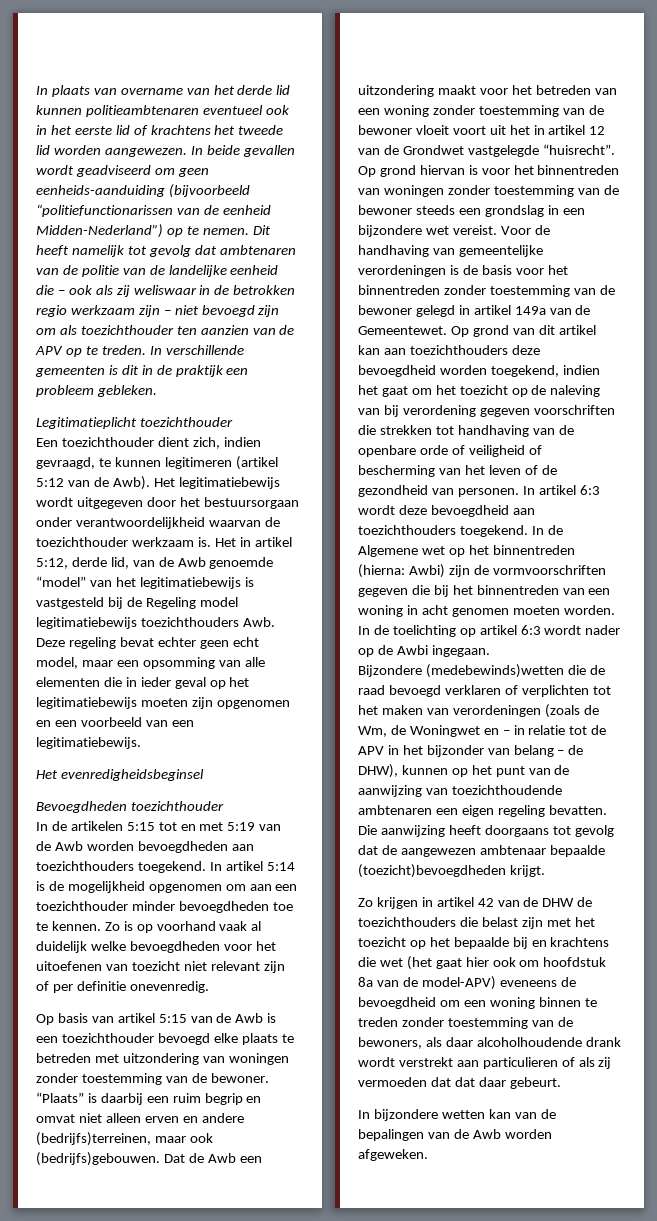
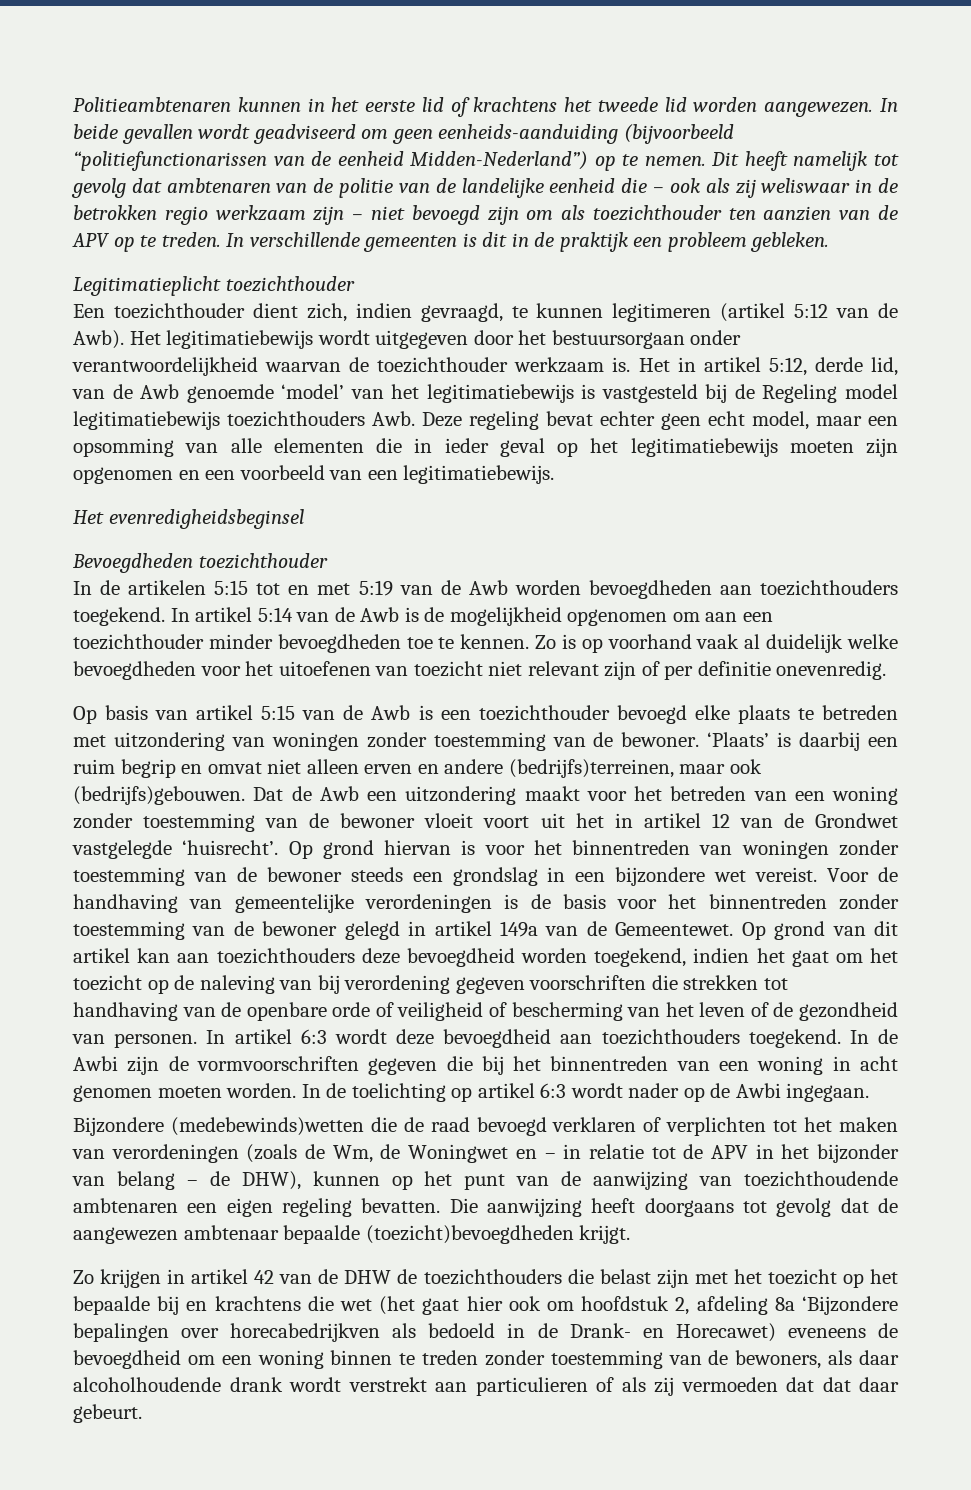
- In plaats van overname van het derde lid kunnen politieambtenaren eventueel ook in het eerste lid of krachtens het tweede lid worden aangewezen.
+ Politieambtenaren kunnen in het eerste lid of krachtens het tweede lid worden aangewezen.
- Het in artikel 5:12, derde lid, van de Awb genoemde “model” van het legitimatiebewijs is vastgesteld bij de Regeling model legitimatiebewijs toezichthouders Awb. Deze regeling bevat echter geen echt model, maar een opsomming van alle elementen die in ieder geval op het legitimatiebewijs moeten zijn opgenomen en een voorbeeld van een legitimatiebewijs.
+ Het in artikel 5:12, derde lid, van de Awb genoemde ‘model’ van het legitimatiebewijs is vastgesteld bij de Regeling model legitimatiebewijs toezichthouders Awb. Deze regeling bevat echter geen echt model, maar een opsomming van alle elementen die in ieder geval op het legitimatiebewijs moeten zijn opgenomen en een voorbeeld van een legitimatiebewijs.
- In artikel 5:14 is de mogelijkheid opgenomen om aan een toezichthouder minder bevoegdheden toe te kennen.
+ In artikel 5:14 van de Awb is de mogelijkheid opgenomen om aan een toezichthouder minder bevoegdheden toe te kennen.
- “Plaats” is daarbij een ruim begrip en omvat niet alleen erven en andere (bedrijfs)terreinen, maar ook (bedrijfs)gebouwen.
+ ‘Plaats’ is daarbij een ruim begrip en omvat niet alleen erven en andere (bedrijfs)terreinen, maar ook (bedrijfs)gebouwen.
- Dat de Awb een uitzondering maakt voor het betreden van een woning zonder toestemming van de bewoner vloeit voort uit het in artikel 12 van de Grondwet vastgelegde “huisrecht”.
+ Dat de Awb een uitzondering maakt voor het betreden van een woning zonder toestemming van de bewoner vloeit voort uit het in artikel 12 van de Grondwet vastgelegde ‘huisrecht’.
- In de Algemene wet op het binnentreden (hierna: Awbi) zijn de vormvoorschriften gegeven die bij het binnentreden van een woning in acht genomen moeten worden.
+ In de Awbi zijn de vormvoorschriften gegeven die bij het binnentreden van een woning in acht genomen moeten worden.
- Zo krijgen in artikel 42 van de DHW de toezichthouders die belast zijn met het toezicht op het bepaalde bij en krachtens die wet (het gaat hier ook om hoofdstuk 8a van de model-APV) eveneens de bevoegdheid om een woning binnen te treden zonder toestemming van de bewoners, als daar alcoholhoudende drank wordt verstrekt aan particulieren of als zij vermoeden dat dat daar gebeurt.
+ Zo krijgen in artikel 42 van de DHW de toezichthouders die belast zijn met het toezicht op het bepaalde bij en krachtens die wet (het gaat hier ook om hoofdstuk 2, afdeling 8a ‘Bijzondere bepalingen over horecabedrijkven als bedoeld in de Drank- en Horecawet) eveneens de bevoegdheid om een woning binnen te treden zonder toestemming van de bewoners, als daar alcoholhoudende drank wordt verstrekt aan particulieren of als zij vermoeden dat dat daar gebeurt.
- In bijzondere wetten kan van de bepalingen van de Awb worden afgeweken.

